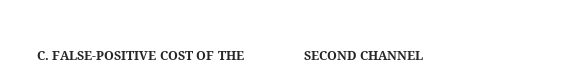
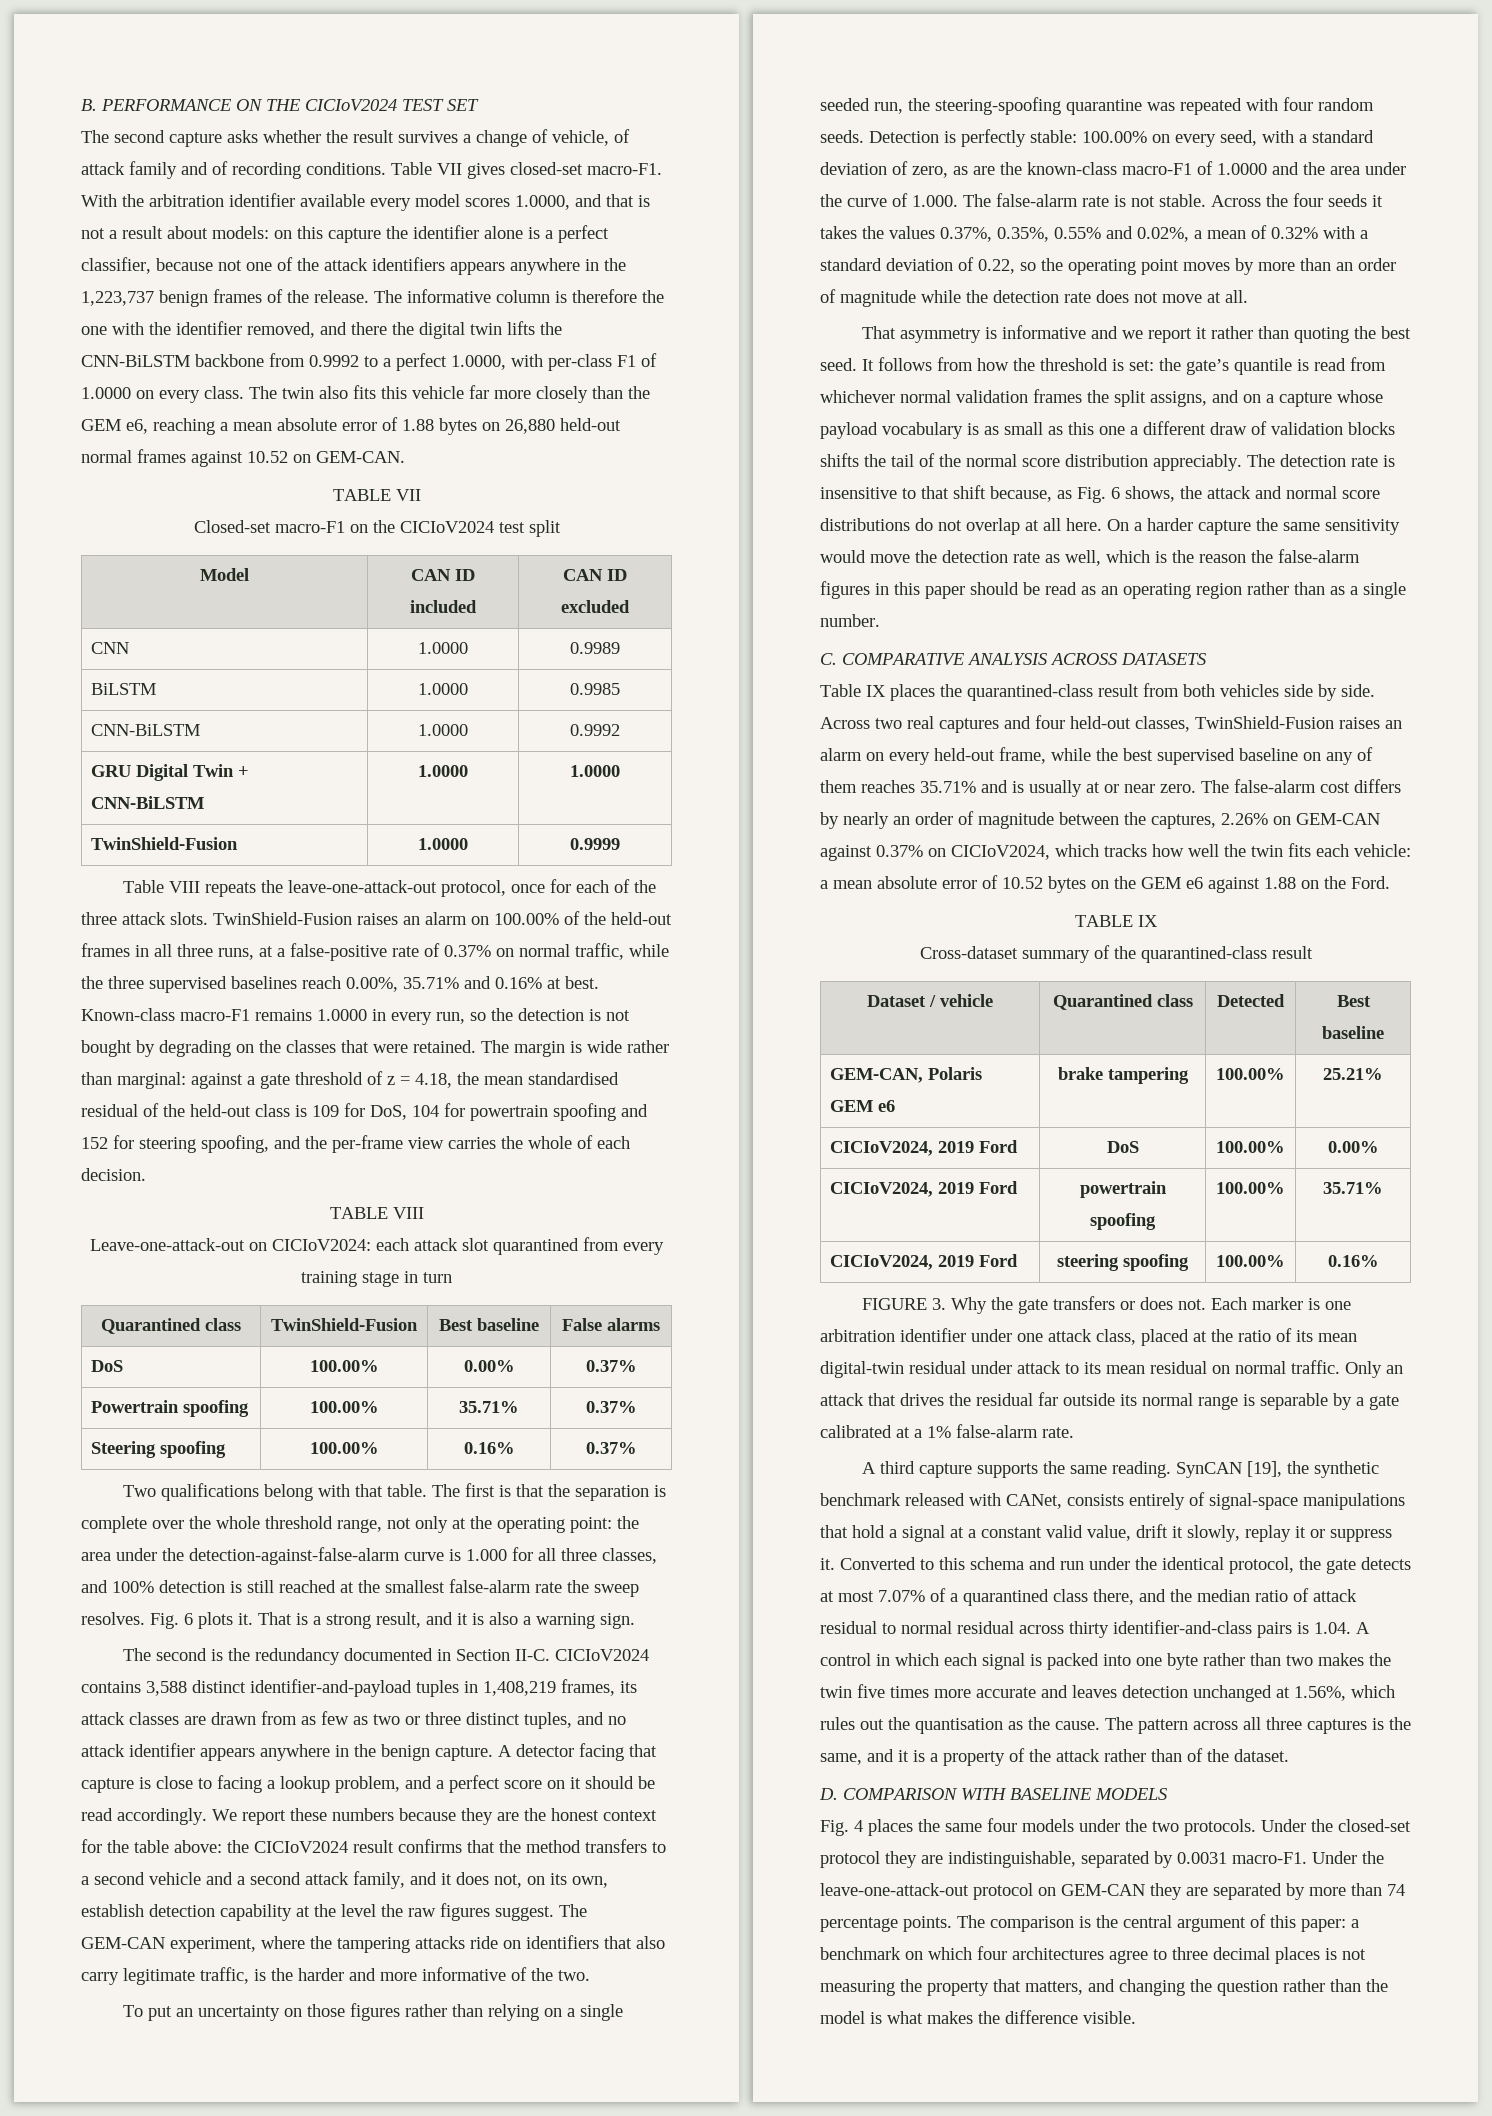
- C. FALSE-POSITIVE COST OF THE SECOND CHANNEL
+ B. PERFORMANCE ON THE CICIoV2024 TEST SET
+ The second capture asks whether the result survives a change of vehicle, of attack family and of recording conditions. Table VII gives closed-set macro-F1. With the arbitration identifier available every model scores 1.0000, and that is not a result about models: on this capture the identifier alone is a perfect classifier, because not one of the attack identifiers appears anywhere in the 1,223,737 benign frames of the release. The informative column is therefore the one with the identifier removed, and there the digital twin lifts the CNN-BiLSTM backbone from 0.9992 to a perfect 1.0000, with per-class F1 of 1.0000 on every class. The twin also fits this vehicle far more closely than the GEM e6, reaching a mean absolute error of 1.88 bytes on 26,880 held-out normal frames against 10.52 on GEM-CAN.
+ TABLE VII
+ Closed-set macro-F1 on the CICIoV2024 test split
+ Model | CAN ID included | CAN ID excluded
+ CNN | 1.0000 | 0.9989
+ BiLSTM | 1.0000 | 0.9985
+ CNN-BiLSTM | 1.0000 | 0.9992
+ GRU Digital Twin + CNN-BiLSTM | 1.0000 | 1.0000
+ TwinShield-Fusion | 1.0000 | 0.9999
+ Table VIII repeats the leave-one-attack-out protocol, once for each of the three attack slots. TwinShield-Fusion raises an alarm on 100.00% of the held-out frames in all three runs, at a false-positive rate of 0.37% on normal traffic, while the three supervised baselines reach 0.00%, 35.71% and 0.16% at best. Known-class macro-F1 remains 1.0000 in every run, so the detection is not bought by degrading on the classes that were retained. The margin is wide rather than marginal: against a gate threshold of z = 4.18, the mean standardised residual of the held-out class is 109 for DoS, 104 for powertrain spoofing and 152 for steering spoofing, and the per-frame view carries the whole of each decision.
+ TABLE VIII
+ Leave-one-attack-out on CICIoV2024: each attack slot quarantined from every training stage in turn
+ Quarantined class | TwinShield-Fusion | Best baseline | False alarms
+ DoS | 100.00% | 0.00% | 0.37%
+ Powertrain spoofing | 100.00% | 35.71% | 0.37%
+ Steering spoofing | 100.00% | 0.16% | 0.37%
+ Two qualifications belong with that table. The first is that the separation is complete over the whole threshold range, not only at the operating point: the area under the detection-against-false-alarm curve is 1.000 for all three classes, and 100% detection is still reached at the smallest false-alarm rate the sweep resolves. Fig. 6 plots it. That is a strong result, and it is also a warning sign.
+ The second is the redundancy documented in Section II-C. CICIoV2024 contains 3,588 distinct identifier-and-payload tuples in 1,408,219 frames, its attack classes are drawn from as few as two or three distinct tuples, and no attack identifier appears anywhere in the benign capture. A detector facing that capture is close to facing a lookup problem, and a perfect score on it should be read accordingly. We report these numbers because they are the honest context for the table above: the CICIoV2024 result confirms that the method transfers to a second vehicle and a second attack family, and it does not, on its own, establish detection capability at the level the raw figures suggest. The GEM-CAN experiment, where the tampering attacks ride on identifiers that also carry legitimate traffic, is the harder and more informative of the two.
+ To put an uncertainty on those figures rather than relying on a single seeded run, the steering-spoofing quarantine was repeated with four random seeds. Detection is perfectly stable: 100.00% on every seed, with a standard deviation of zero, as are the known-class macro-F1 of 1.0000 and the area under the curve of 1.000. The false-alarm rate is not stable. Across the four seeds it takes the values 0.37%, 0.35%, 0.55% and 0.02%, a mean of 0.32% with a standard deviation of 0.22, so the operating point moves by more than an order of magnitude while the detection rate does not move at all.
+ That asymmetry is informative and we report it rather than quoting the best seed. It follows from how the threshold is set: the gate’s quantile is read from whichever normal validation frames the split assigns, and on a capture whose payload vocabulary is as small as this one a different draw of validation blocks shifts the tail of the normal score distribution appreciably. The detection rate is insensitive to that shift because, as Fig. 6 shows, the attack and normal score distributions do not overlap at all here. On a harder capture the same sensitivity would move the detection rate as well, which is the reason the false-alarm figures in this paper should be read as an operating region rather than as a single number.
+ C. COMPARATIVE ANALYSIS ACROSS DATASETS
+ Table IX places the quarantined-class result from both vehicles side by side. Across two real captures and four held-out classes, TwinShield-Fusion raises an alarm on every held-out frame, while the best supervised baseline on any of them reaches 35.71% and is usually at or near zero. The false-alarm cost differs by nearly an order of magnitude between the captures, 2.26% on GEM-CAN against 0.37% on CICIoV2024, which tracks how well the twin fits each vehicle: a mean absolute error of 10.52 bytes on the GEM e6 against 1.88 on the Ford.
+ TABLE IX
+ Cross-dataset summary of the quarantined-class result
+ Dataset / vehicle | Quarantined class | Detected | Best baseline
+ GEM-CAN, Polaris GEM e6 | brake tampering | 100.00% | 25.21%
+ CICIoV2024, 2019 Ford | DoS | 100.00% | 0.00%
+ CICIoV2024, 2019 Ford | powertrain spoofing | 100.00% | 35.71%
+ CICIoV2024, 2019 Ford | steering spoofing | 100.00% | 0.16%
+ FIGURE 3. Why the gate transfers or does not. Each marker is one arbitration identifier under one attack class, placed at the ratio of its mean digital-twin residual under attack to its mean residual on normal traffic. Only an attack that drives the residual far outside its normal range is separable by a gate calibrated at a 1% false-alarm rate.
+ A third capture supports the same reading. SynCAN [19], the synthetic benchmark released with CANet, consists entirely of signal-space manipulations that hold a signal at a constant valid value, drift it slowly, replay it or suppress it. Converted to this schema and run under the identical protocol, the gate detects at most 7.07% of a quarantined class there, and the median ratio of attack residual to normal residual across thirty identifier-and-class pairs is 1.04. A control in which each signal is packed into one byte rather than two makes the twin five times more accurate and leaves detection unchanged at 1.56%, which rules out the quantisation as the cause. The pattern across all three captures is the same, and it is a property of the attack rather than of the dataset.
+ D. COMPARISON WITH BASELINE MODELS
+ Fig. 4 places the same four models under the two protocols. Under the closed-set protocol they are indistinguishable, separated by 0.0031 macro-F1. Under the leave-one-attack-out protocol on GEM-CAN they are separated by more than 74 percentage points. The comparison is the central argument of this paper: a benchmark on which four architectures agree to three decimal places is not measuring the property that matters, and changing the question rather than the model is what makes the difference visible.

